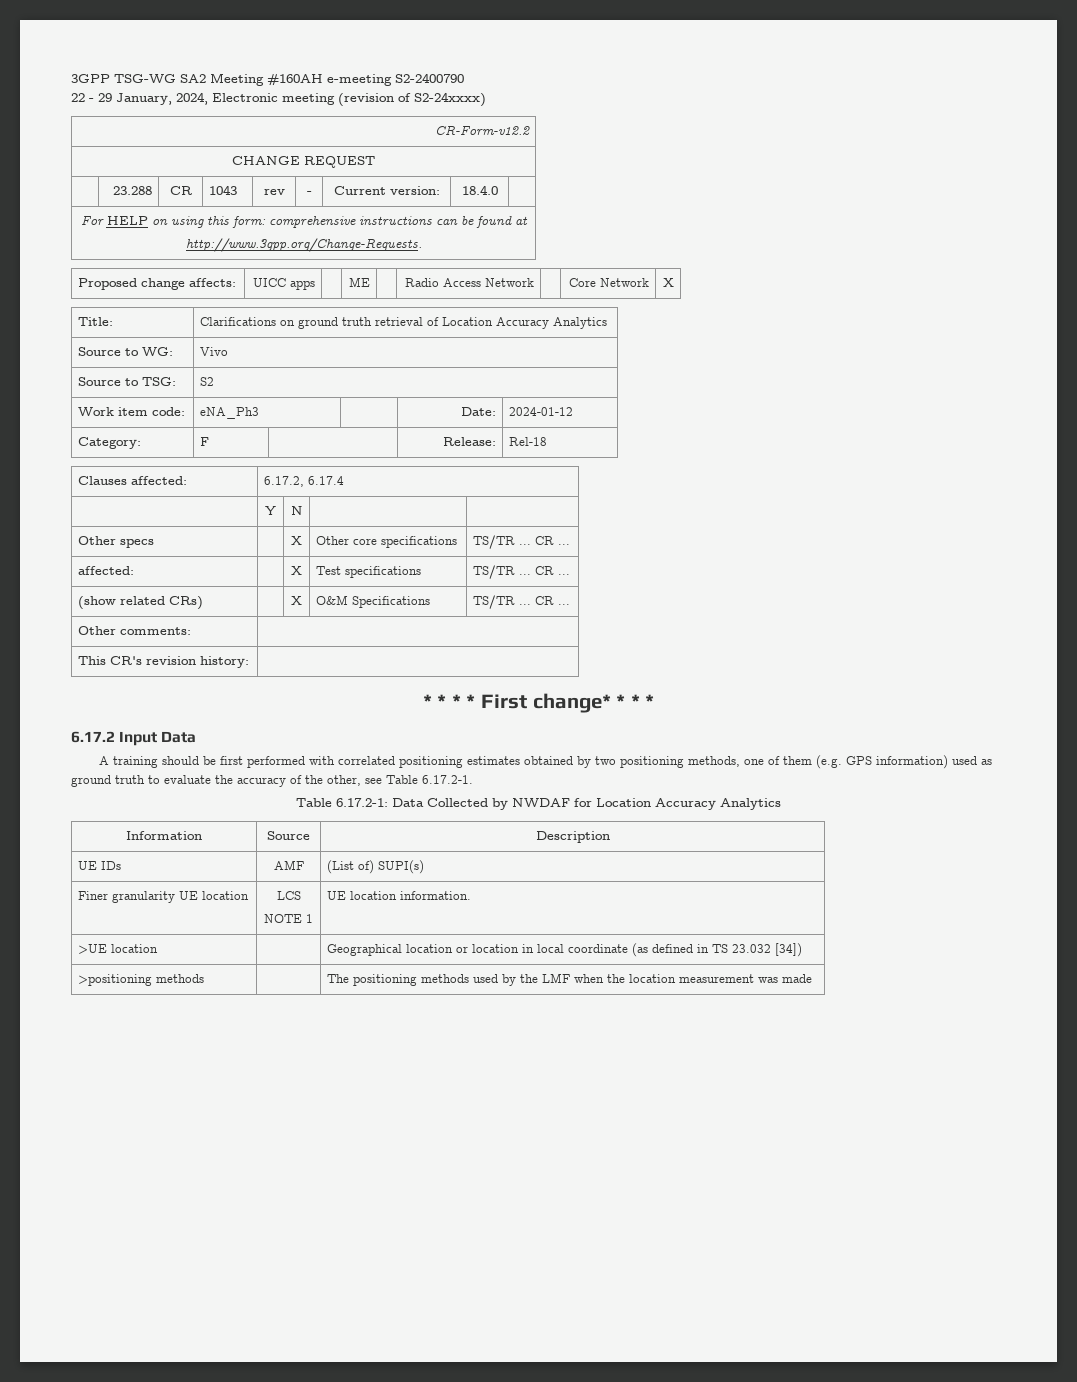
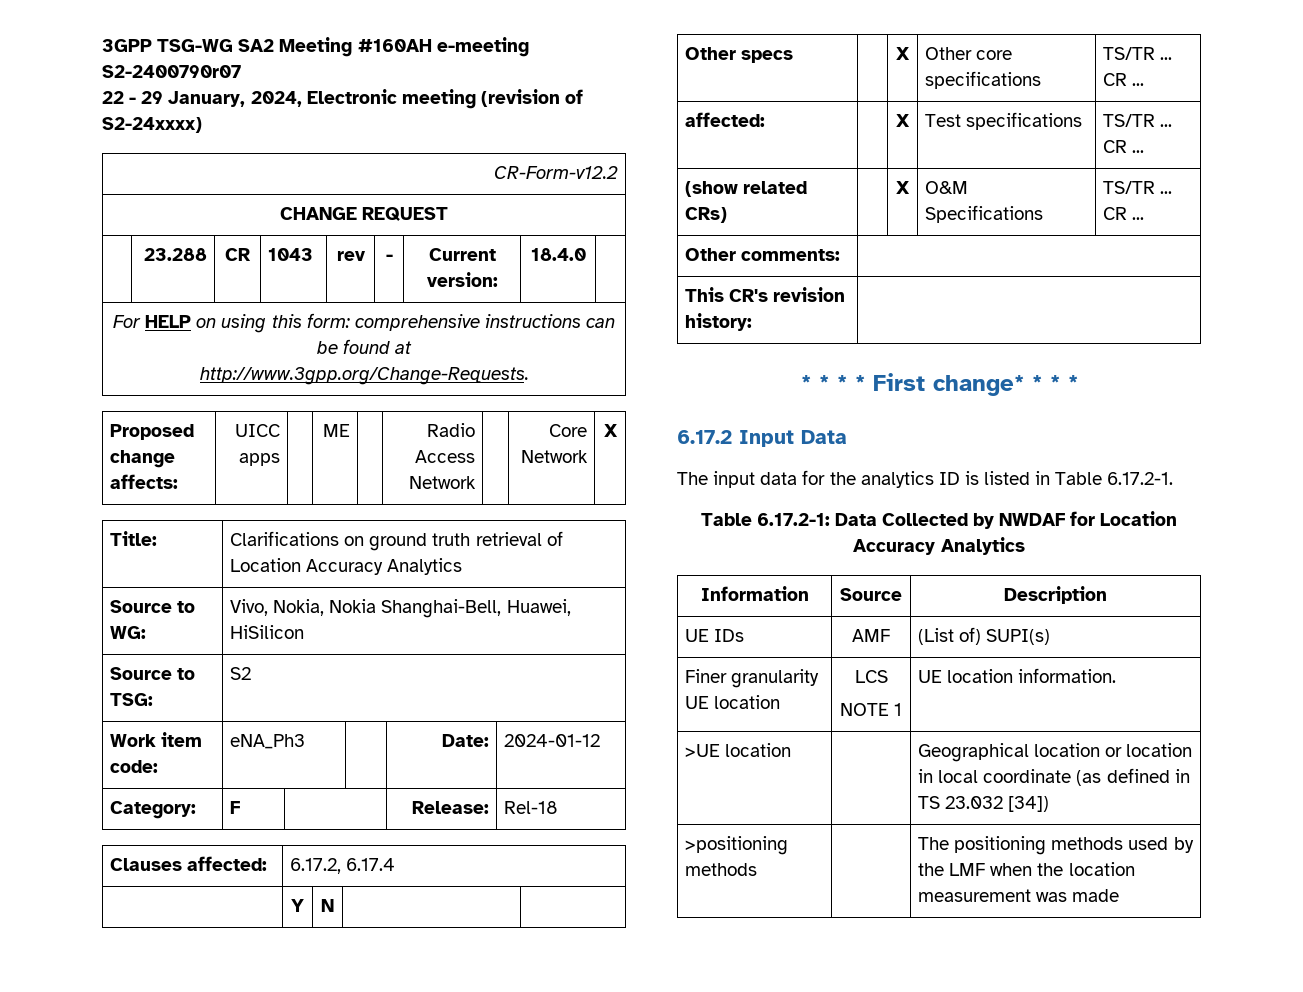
- 3GPP TSG-WG SA2 Meeting #160AH e-meeting S2-2400790
+ 3GPP TSG-WG SA2 Meeting #160AH e-meeting S2-2400790r07
- Source to WG: | Vivo
+ Source to WG: | Vivo, Nokia, Nokia Shanghai-Bell, Huawei, HiSilicon
- A training should be first performed with correlated positioning estimates obtained by two positioning methods, one of them (e.g. GPS information) used as ground truth to evaluate the accuracy of the other, see Table 6.17.2-1.
+ The input data for the analytics ID is listed in Table 6.17.2-1.

